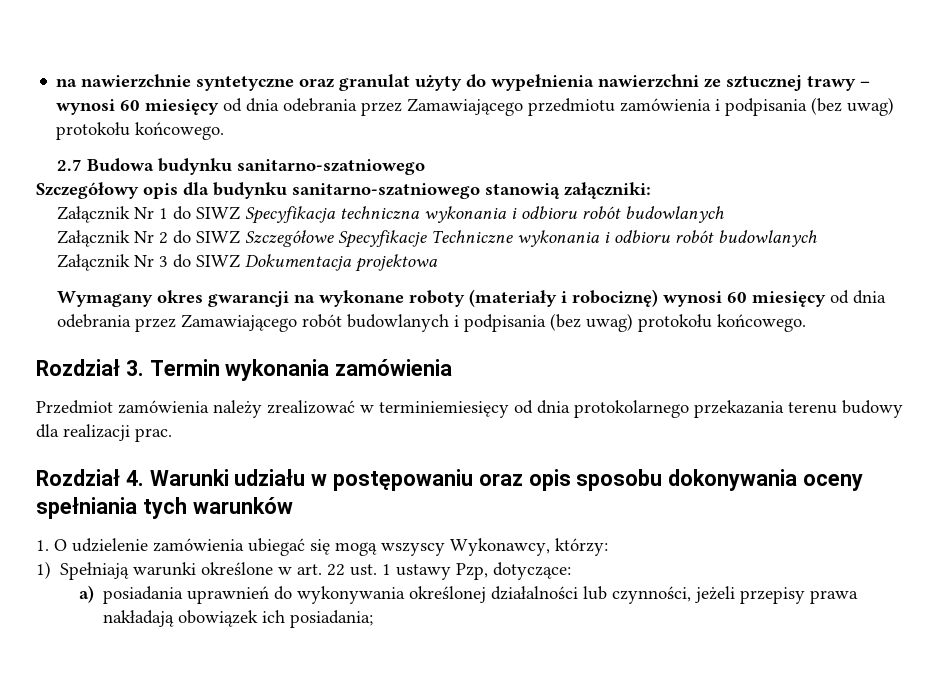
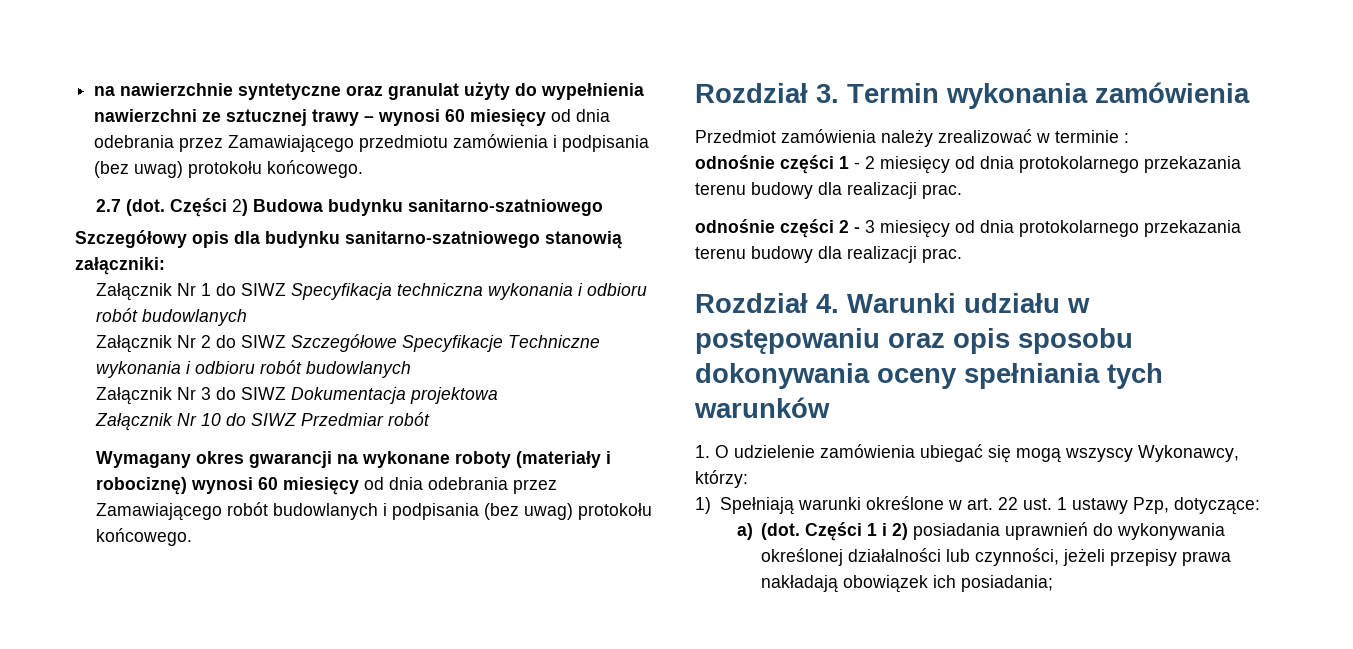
- 2.7 Budowa budynku sanitarno-szatniowego
+ 2.7 (dot. Części 2) Budowa budynku sanitarno-szatniowego
+ Załącznik Nr 10 do SIWZ Przedmiar robót
- Przedmiot zamówienia należy zrealizować w terminiemiesięcy od dnia protokolarnego przekazania terenu budowy dla realizacji prac.
+ Przedmiot zamówienia należy zrealizować w terminie :
+ odnośnie części 1 - 2 miesięcy od dnia protokolarnego przekazania terenu budowy dla realizacji prac.
+ odnośnie części 2 - 3 miesięcy od dnia protokolarnego przekazania terenu budowy dla realizacji prac.
- a) posiadania uprawnień do wykonywania określonej działalności lub czynności, jeżeli przepisy prawa nakładają obowiązek ich posiadania;
+ a) (dot. Części 1 i 2) posiadania uprawnień do wykonywania określonej działalności lub czynności, jeżeli przepisy prawa nakładają obowiązek ich posiadania;

